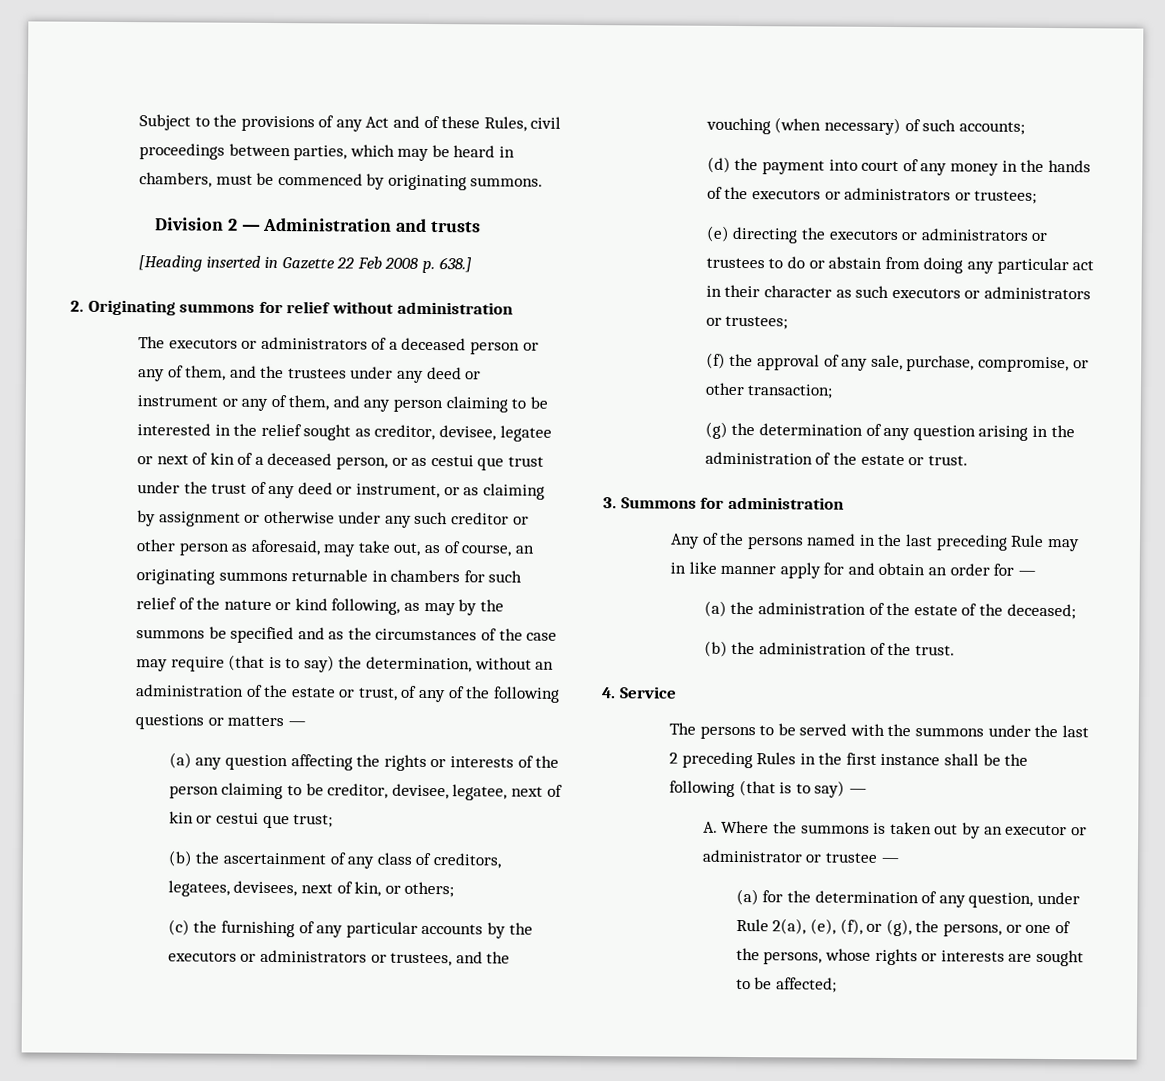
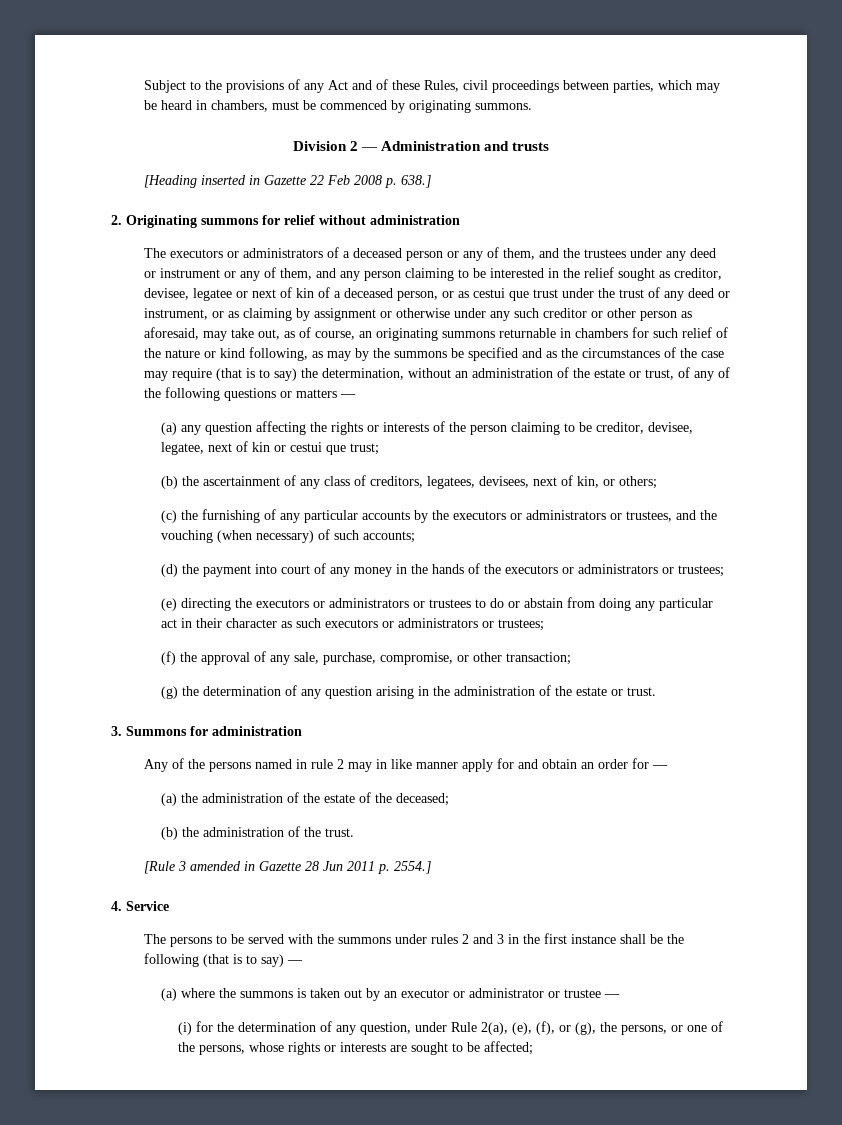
- Any of the persons named in the last preceding Rule may in like manner apply for and obtain an order for —
+ Any of the persons named in rule 2 may in like manner apply for and obtain an order for —
+ [Rule 3 amended in Gazette 28 Jun 2011 p. 2554.]
- The persons to be served with the summons under the last 2 preceding Rules in the first instance shall be the following (that is to say) —
+ The persons to be served with the summons under rules 2 and 3 in the first instance shall be the following (that is to say) —
- A. Where the summons is taken out by an executor or administrator or trustee —
+ (a) where the summons is taken out by an executor or administrator or trustee —
- (a) for the determination of any question, under Rule 2(a), (e), (f), or (g), the persons, or one of the persons, whose rights or interests are sought to be affected;
+ (i) for the determination of any question, under Rule 2(a), (e), (f), or (g), the persons, or one of the persons, whose rights or interests are sought to be affected;

